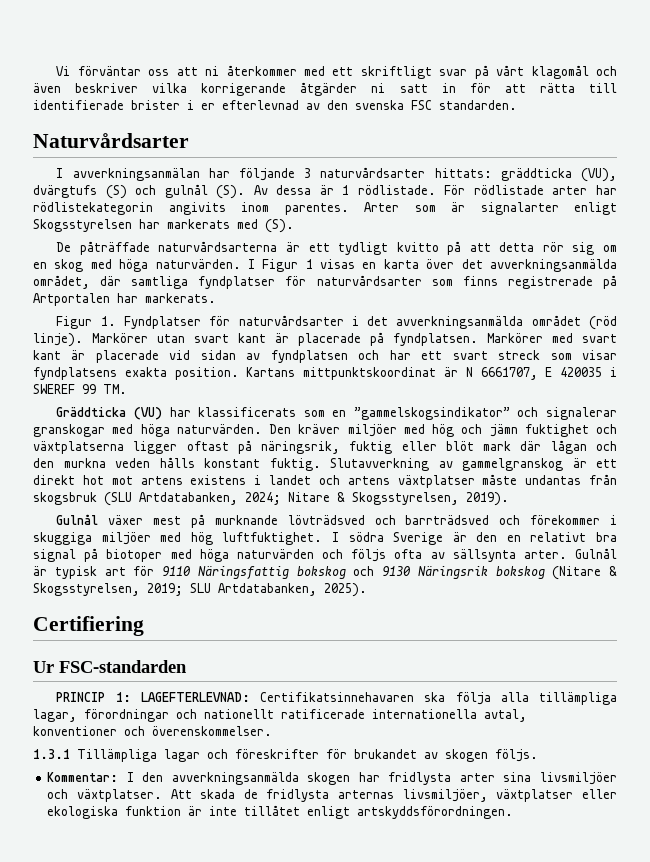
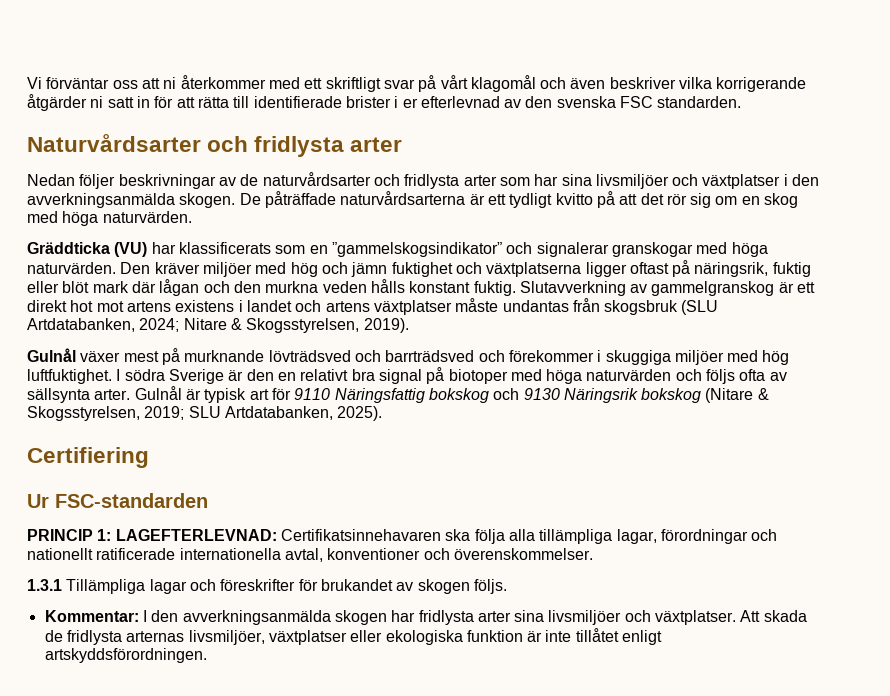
- Naturvårdsarter
- I avverkningsanmälan har följande 3 naturvårdsarter hittats: gräddticka (VU), dvärgtufs (S) och gulnål (S). Av dessa är 1 rödlistade. För rödlistade arter har rödlistekategorin angivits inom parentes. Arter som är signalarter enligt Skogsstyrelsen har markerats med (S).
- De påträffade naturvårdsarterna är ett tydligt kvitto på att detta rör sig om en skog med höga naturvärden. I Figur 1 visas en karta över det avverkningsanmälda området, där samtliga fyndplatser för naturvårdsarter som finns registrerade på Artportalen har markerats.
- Figur 1. Fyndplatser för naturvårdsarter i det avverkningsanmälda området (röd linje). Markörer utan svart kant är placerade på fyndplatsen. Markörer med svart kant är placerade vid sidan av fyndplatsen och har ett svart streck som visar fyndplatsens exakta position. Kartans mittpunktskoordinat är N 6661707, E 420035 i SWEREF 99 TM.
+ Naturvårdsarter och fridlysta arter
+ Nedan följer beskrivningar av de naturvårdsarter och fridlysta arter som har sina livsmiljöer och växtplatser i den avverkningsanmälda skogen. De påträffade naturvårdsarterna är ett tydligt kvitto på att det rör sig om en skog med höga naturvärden.

